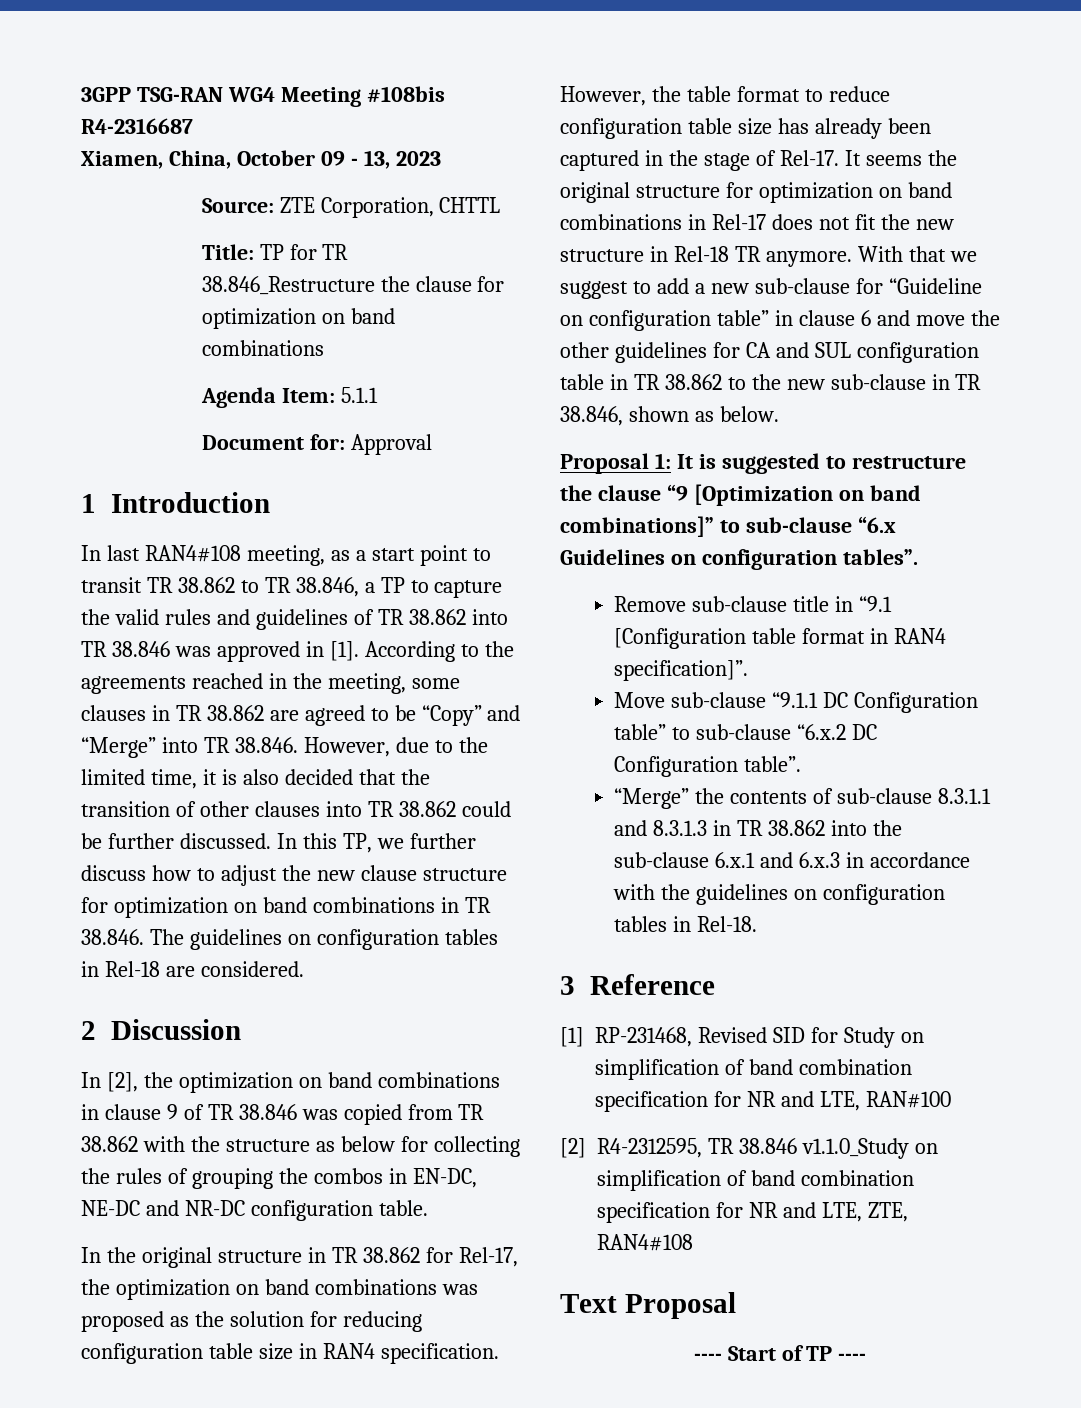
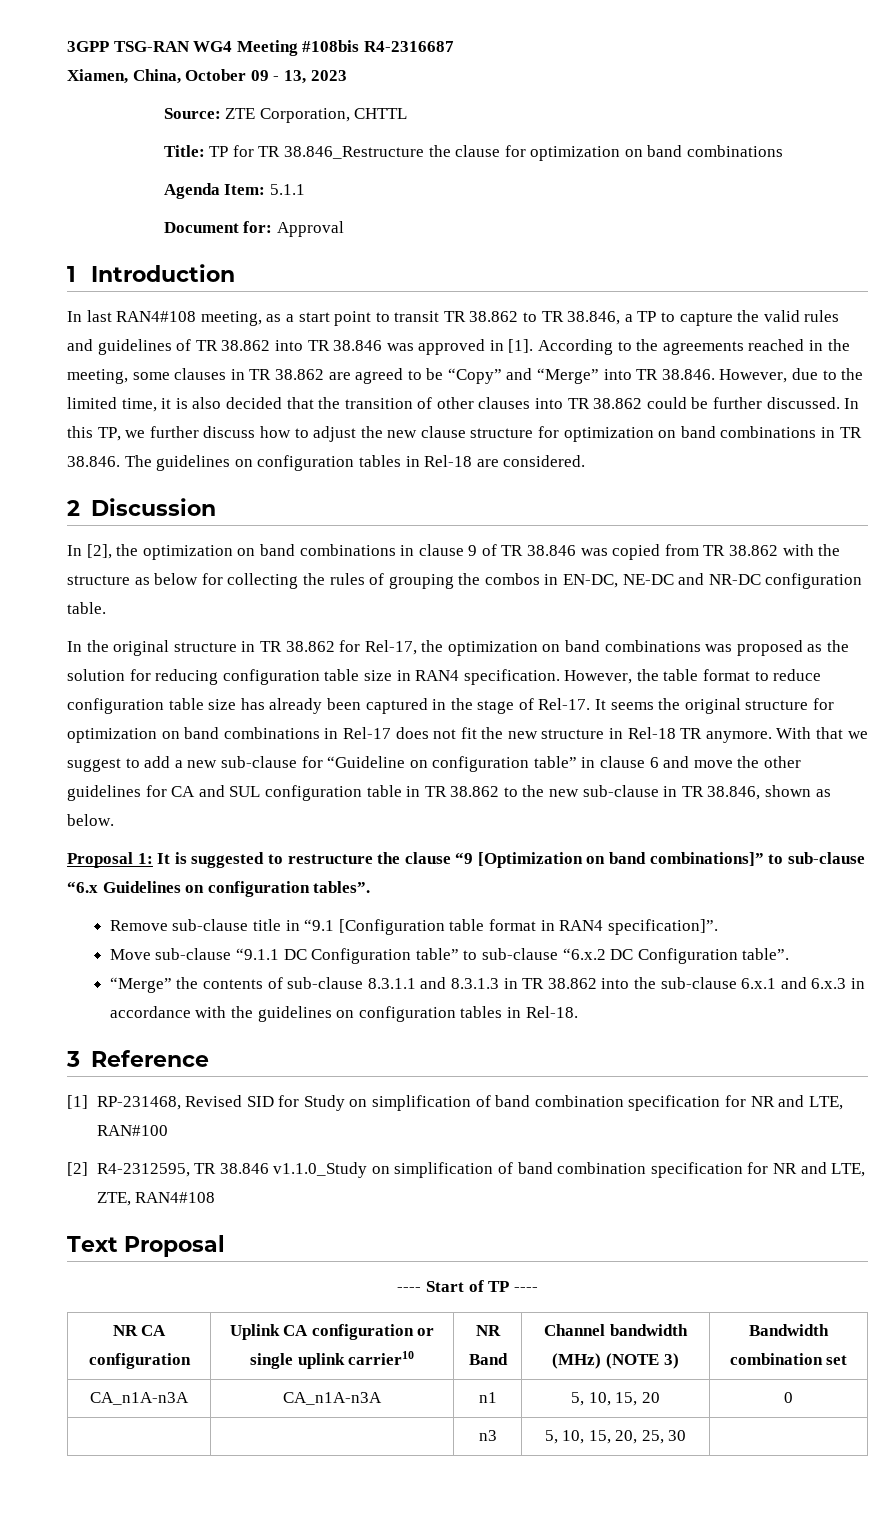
+ NR CA configuration | Uplink CA configuration or single uplink carrier10 | NR Band | Channel bandwidth (MHz) (NOTE 3) | Bandwidth combination set
+ CA_n1A-n3A | CA_n1A-n3A | n1 | 5, 10, 15, 20 | 0
+ | | n3 | 5, 10, 15, 20, 25, 30 |

